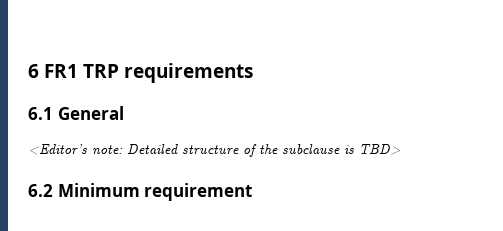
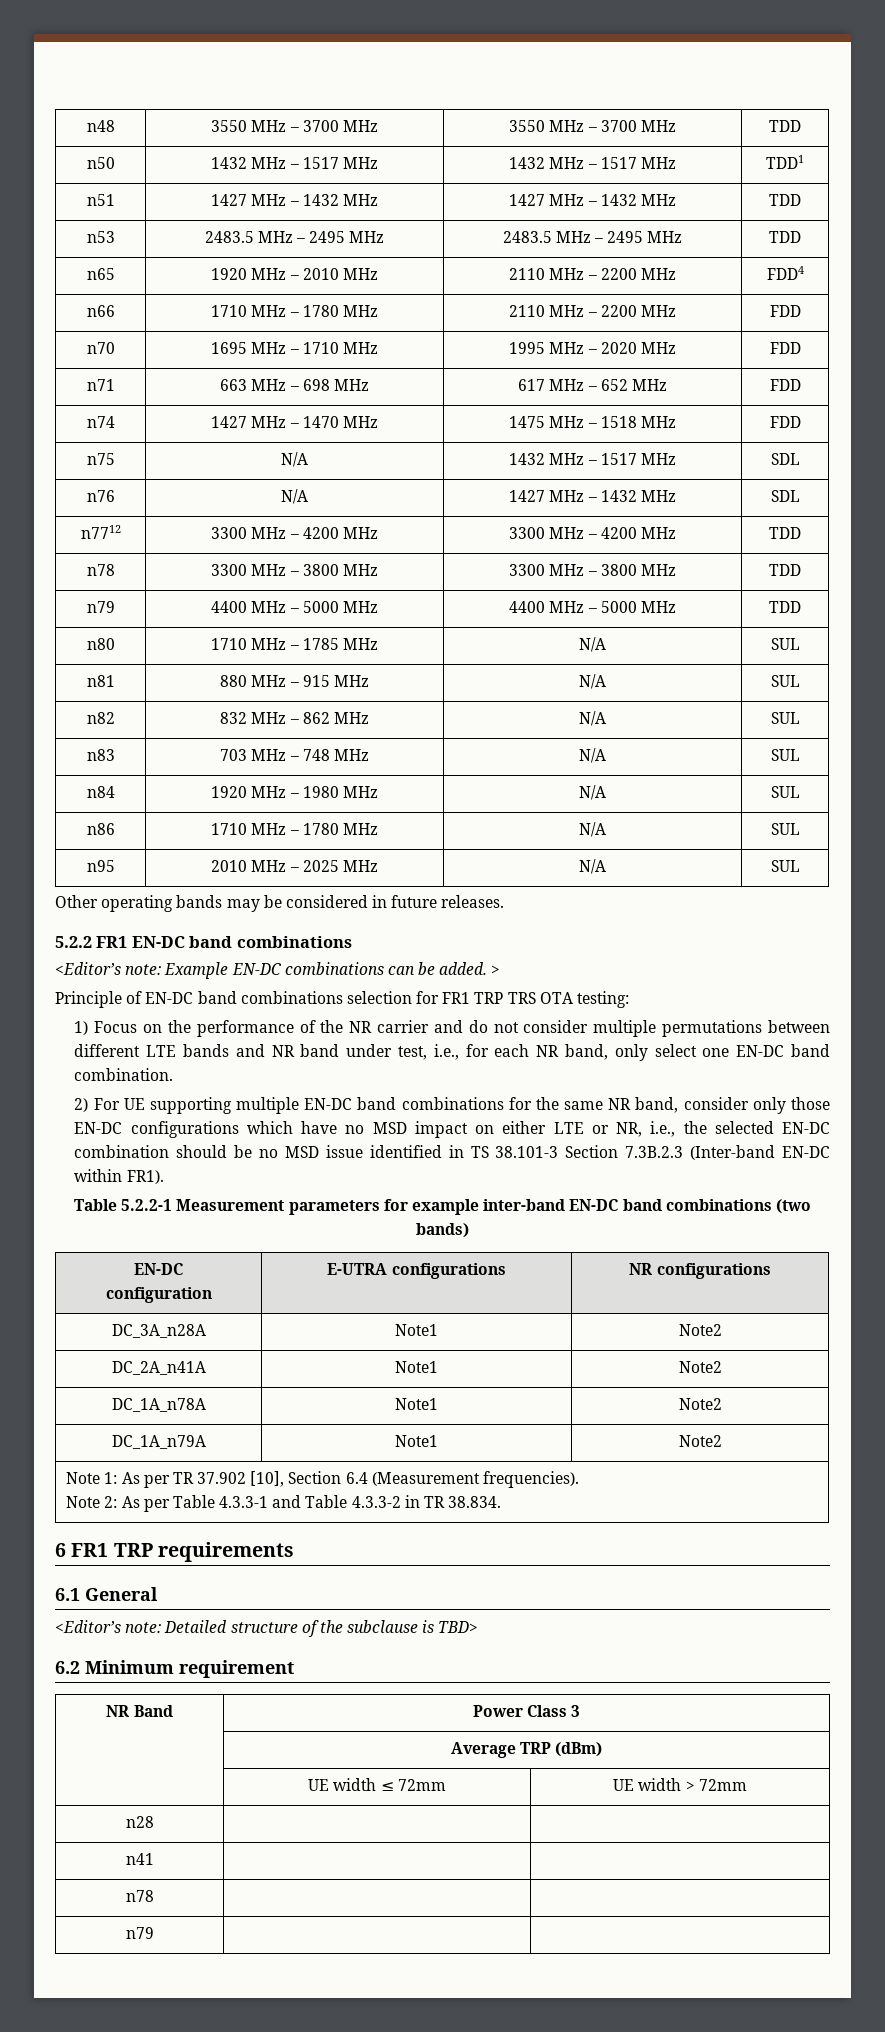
+ n48 | 3550 MHz – 3700 MHz | 3550 MHz – 3700 MHz | TDD
+ n50 | 1432 MHz – 1517 MHz | 1432 MHz – 1517 MHz | TDD1
+ n51 | 1427 MHz – 1432 MHz | 1427 MHz – 1432 MHz | TDD
+ n53 | 2483.5 MHz – 2495 MHz | 2483.5 MHz – 2495 MHz | TDD
+ n65 | 1920 MHz – 2010 MHz | 2110 MHz – 2200 MHz | FDD4
+ n66 | 1710 MHz – 1780 MHz | 2110 MHz – 2200 MHz | FDD
+ n70 | 1695 MHz – 1710 MHz | 1995 MHz – 2020 MHz | FDD
+ n71 | 663 MHz – 698 MHz | 617 MHz – 652 MHz | FDD
+ n74 | 1427 MHz – 1470 MHz | 1475 MHz – 1518 MHz | FDD
+ n75 | N/A | 1432 MHz – 1517 MHz | SDL
+ n76 | N/A | 1427 MHz – 1432 MHz | SDL
+ n7712 | 3300 MHz – 4200 MHz | 3300 MHz – 4200 MHz | TDD
+ n78 | 3300 MHz – 3800 MHz | 3300 MHz – 3800 MHz | TDD
+ n79 | 4400 MHz – 5000 MHz | 4400 MHz – 5000 MHz | TDD
+ n80 | 1710 MHz – 1785 MHz | N/A | SUL
+ n81 | 880 MHz – 915 MHz | N/A | SUL
+ n82 | 832 MHz – 862 MHz | N/A | SUL
+ n83 | 703 MHz – 748 MHz | N/A | SUL
+ n84 | 1920 MHz – 1980 MHz | N/A | SUL
+ n86 | 1710 MHz – 1780 MHz | N/A | SUL
+ n95 | 2010 MHz – 2025 MHz | N/A | SUL
+ Other operating bands may be considered in future releases.
+ 5.2.2 FR1 EN-DC band combinations
+ <Editor’s note: Example EN-DC combinations can be added. >
+ Principle of EN-DC band combinations selection for FR1 TRP TRS OTA testing:
+ 1) Focus on the performance of the NR carrier and do not consider multiple permutations between different LTE bands and NR band under test, i.e., for each NR band, only select one EN-DC band combination.
+ 2) For UE supporting multiple EN-DC band combinations for the same NR band, consider only those EN-DC configurations which have no MSD impact on either LTE or NR, i.e., the selected EN-DC combination should be no MSD issue identified in TS 38.101-3 Section 7.3B.2.3 (Inter-band EN-DC within FR1).
+ Table 5.2.2-1 Measurement parameters for example inter-band EN-DC band combinations (two bands)
+ EN-DC
+ configuration | E-UTRA configurations | NR configurations
+ DC_3A_n28A | Note1 | Note2
+ DC_2A_n41A | Note1 | Note2
+ DC_1A_n78A | Note1 | Note2
+ DC_1A_n79A | Note1 | Note2
+ Note 1: As per TR 37.902 [10], Section 6.4 (Measurement frequencies).
+ Note 2: As per Table 4.3.3-1 and Table 4.3.3-2 in TR 38.834.
+ NR Band | Power Class 3
+ | Average TRP (dBm)
+ | UE width ≤ 72mm | UE width > 72mm
+ n28 | |
+ n41 | |
+ n78 | |
+ n79 | |

